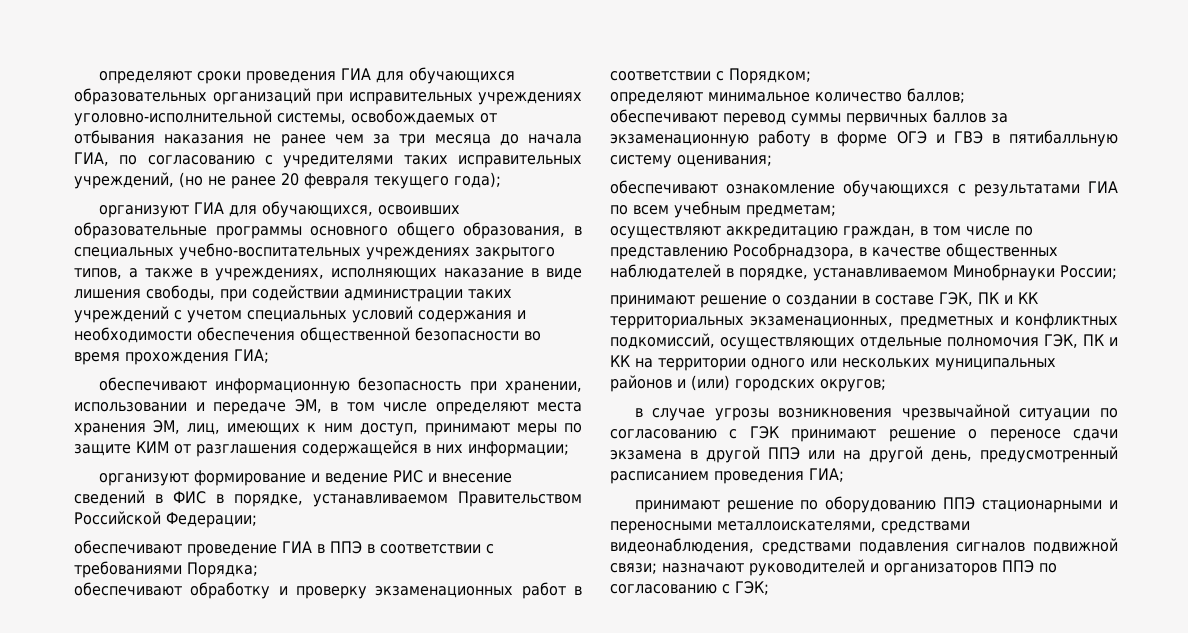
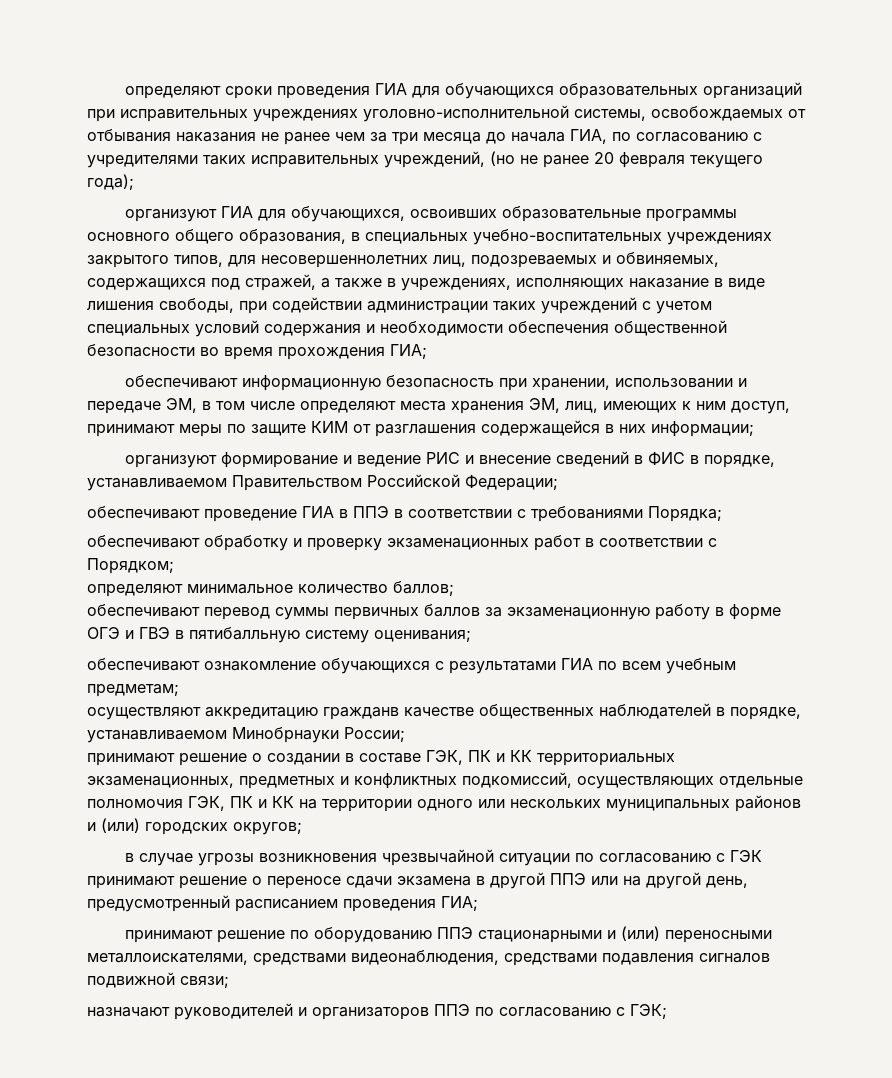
- организуют ГИА для обучающихся, освоивших образовательные программы основного общего образования, в специальных учебно-воспитательных учреждениях закрытого типов, а также в учреждениях, исполняющих наказание в виде лишения свободы, при содействии администрации таких учреждений с учетом специальных условий содержания и необходимости обеспечения общественной безопасности во время прохождения ГИА;
+ организуют ГИА для обучающихся, освоивших образовательные программы основного общего образования, в специальных учебно-воспитательных учреждениях закрытого типов, для несовершеннолетних лиц, подозреваемых и обвиняемых, содержащихся под стражей, а также в учреждениях, исполняющих наказание в виде лишения свободы, при содействии администрации таких учреждений с учетом специальных условий содержания и необходимости обеспечения общественной безопасности во время прохождения ГИА;
- осуществляют аккредитацию граждан, в том числе по представлению Рособрнадзора, в качестве общественных наблюдателей в порядке, устанавливаемом Минобрнауки России;
+ осуществляют аккредитацию гражданв качестве общественных наблюдателей в порядке, устанавливаемом Минобрнауки России;
- принимают решение по оборудованию ППЭ стационарными и переносными металлоискателями, средствами видеонаблюдения, средствами подавления сигналов подвижной связи; назначают руководителей и организаторов ППЭ по согласованию с ГЭК;
+ принимают решение по оборудованию ППЭ стационарными и (или) переносными металлоискателями, средствами видеонаблюдения, средствами подавления сигналов подвижной связи;
+ назначают руководителей и организаторов ППЭ по согласованию с ГЭК;

